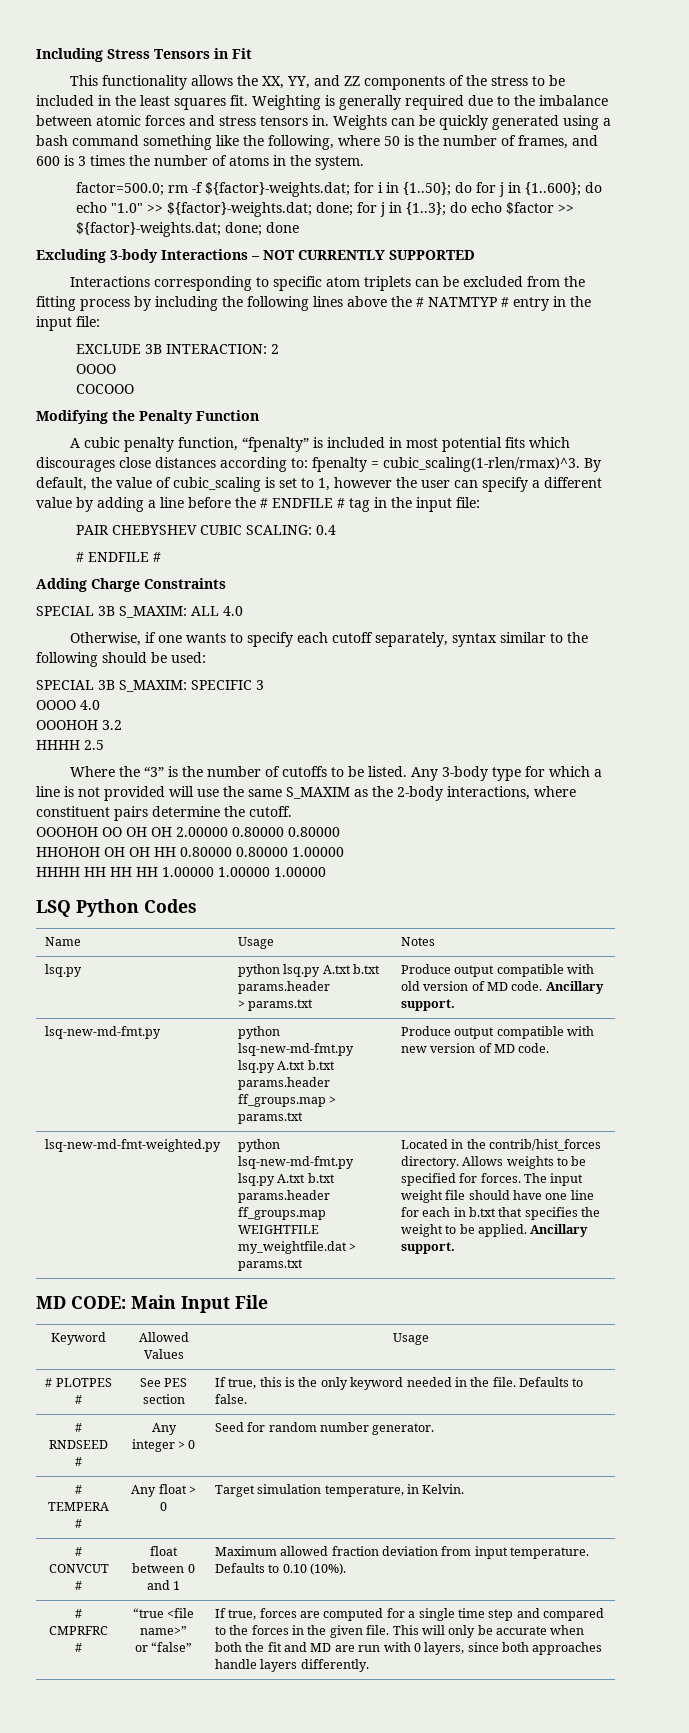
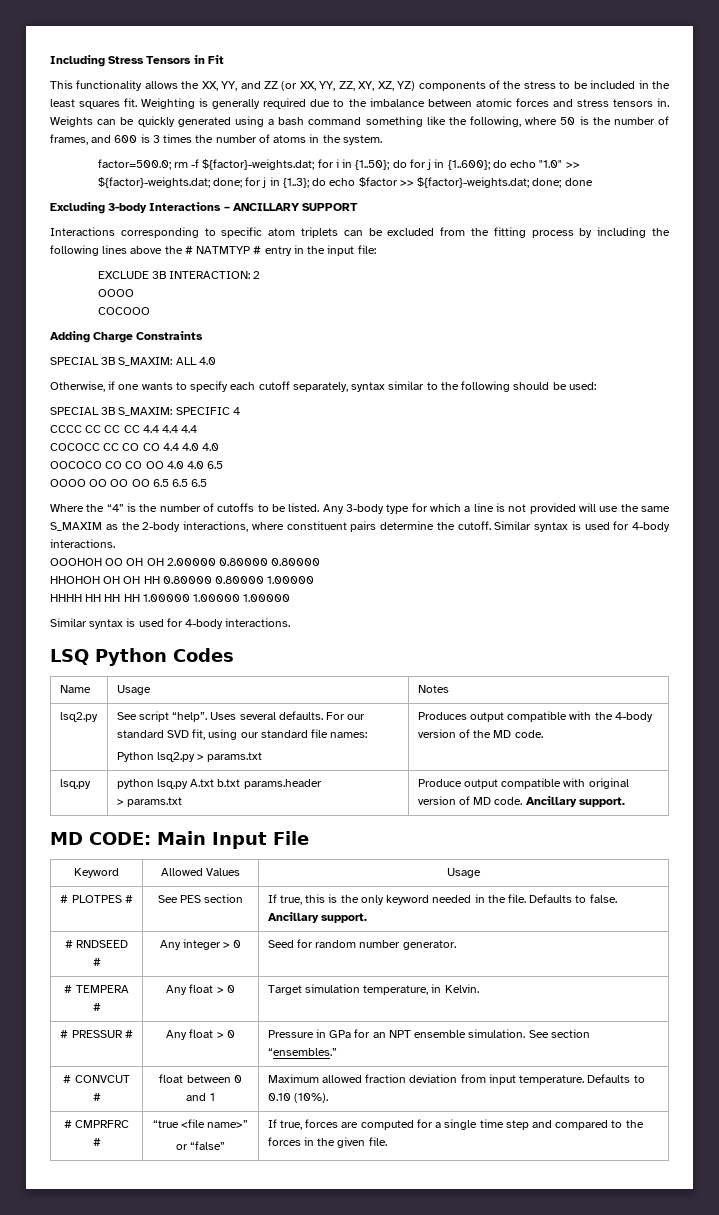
- This functionality allows the XX, YY, and ZZ components of the stress to be included in the least squares fit.
+ This functionality allows the XX, YY, and ZZ (or XX, YY, ZZ, XY, XZ, YZ) components of the stress to be included in the least squares fit.
- Excluding 3-body Interactions – NOT CURRENTLY SUPPORTED
+ Excluding 3-body Interactions – ANCILLARY SUPPORT
- Modifying the Penalty Function
- A cubic penalty function, “fpenalty” is included in most potential fits which discourages close distances according to: fpenalty = cubic_scaling(1-rlen/rmax)^3. By default, the value of cubic_scaling is set to 1, however the user can specify a different value by adding a line before the # ENDFILE # tag in the input file:
- PAIR CHEBYSHEV CUBIC SCALING: 0.4
- # ENDFILE #
- SPECIAL 3B S_MAXIM: SPECIFIC 3
- OOOO 4.0
- OOOHOH 3.2
- HHHH 2.5
+ SPECIAL 3B S_MAXIM: SPECIFIC 4
+ CCCC CC CC CC 4.4 4.4 4.4
+ COCOCC CC CO CO 4.4 4.0 4.0
+ OOCOCO CO CO OO 4.0 4.0 6.5
+ OOOO OO OO OO 6.5 6.5 6.5
- Where the “3” is the number of cutoffs to be listed.
+ Where the “4” is the number of cutoffs to be listed.
- Any 3-body type for which a line is not provided will use the same S_MAXIM as the 2-body interactions, where constituent pairs determine the cutoff.
+ Any 3-body type for which a line is not provided will use the same S_MAXIM as the 2-body interactions, where constituent pairs determine the cutoff. Similar syntax is used for 4-body interactions.
  HHHH HH HH HH 1.00000 1.00000 1.00000
+ Similar syntax is used for 4-body interactions.
+ lsq2.py | See script “help”. Uses several defaults. For our standard SVD fit, using our standard file names:
+ Python lsq2.py > params.txt | Produces output compatible with the 4-body version of the MD code.
  lsq.py | python lsq.py A.txt b.txt params.header
- > params.txt | Produce output compatible with old version of MD code. Ancillary support.
+ > params.txt | Produce output compatible with original version of MD code. Ancillary support.
- lsq-new-md-fmt.py | python lsq-new-md-fmt.py lsq.py A.txt b.txt params.header ff_groups.map > params.txt | Produce output compatible with new version of MD code.
- lsq-new-md-fmt-weighted.py | python lsq-new-md-fmt.py lsq.py A.txt b.txt params.header ff_groups.map WEIGHTFILE my_weightfile.dat > params.txt | Located in the contrib/hist_forces directory. Allows weights to be specified for forces. The input weight file should have one line for each in b.txt that specifies the weight to be applied. Ancillary support.
- # PLOTPES # | See PES section | If true, this is the only keyword needed in the file. Defaults to false.
+ # PLOTPES # | See PES section | If true, this is the only keyword needed in the file. Defaults to false. Ancillary support.
+ # PRESSUR # | Any float > 0 | Pressure in GPa for an NPT ensemble simulation. See section “ensembles.”
- This will only be accurate when both the fit and MD are run with 0 layers, since both approaches handle layers differently.

